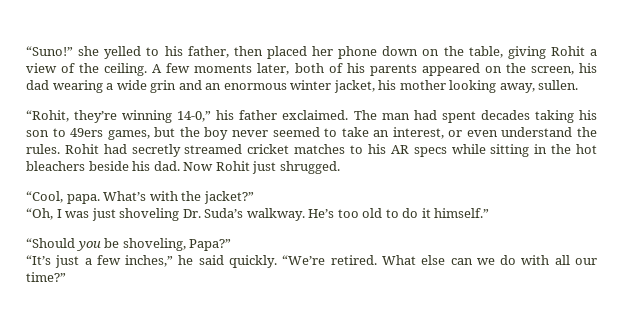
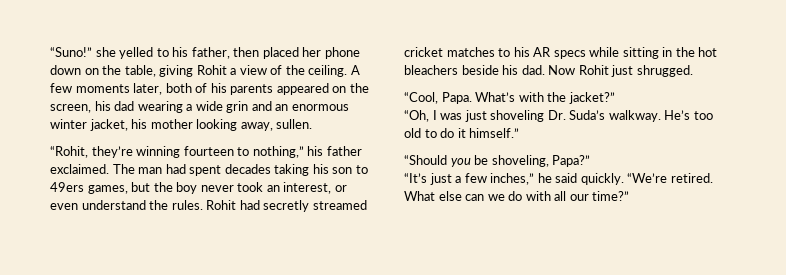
- “Rohit, they’re winning 14-0,” his father exclaimed.
+ “Rohit, they’re winning fourteen to nothing,” his father exclaimed.
- The man had spent decades taking his son to 49ers games, but the boy never seemed to take an interest, or even understand the rules.
+ The man had spent decades taking his son to 49ers games, but the boy never took an interest, or even understand the rules.
- “Cool, papa.
+ “Cool, Papa.

